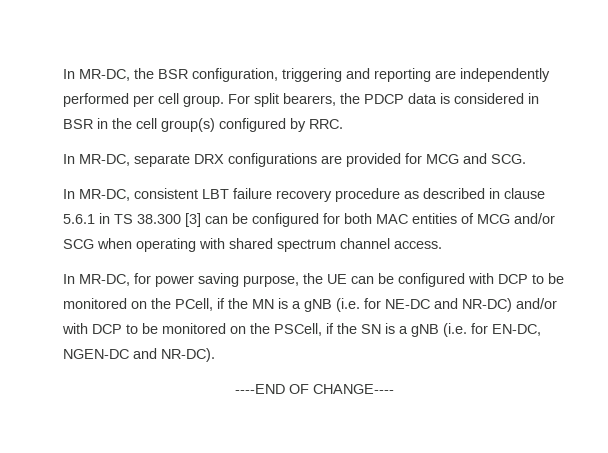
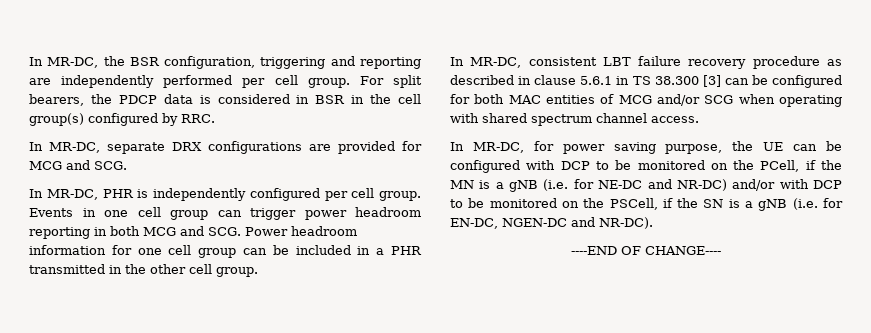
+ In MR-DC, PHR is independently configured per cell group. Events in one cell group can trigger power headroom reporting in both MCG and SCG. Power headroom information for one cell group can be included in a PHR transmitted in the other cell group.

